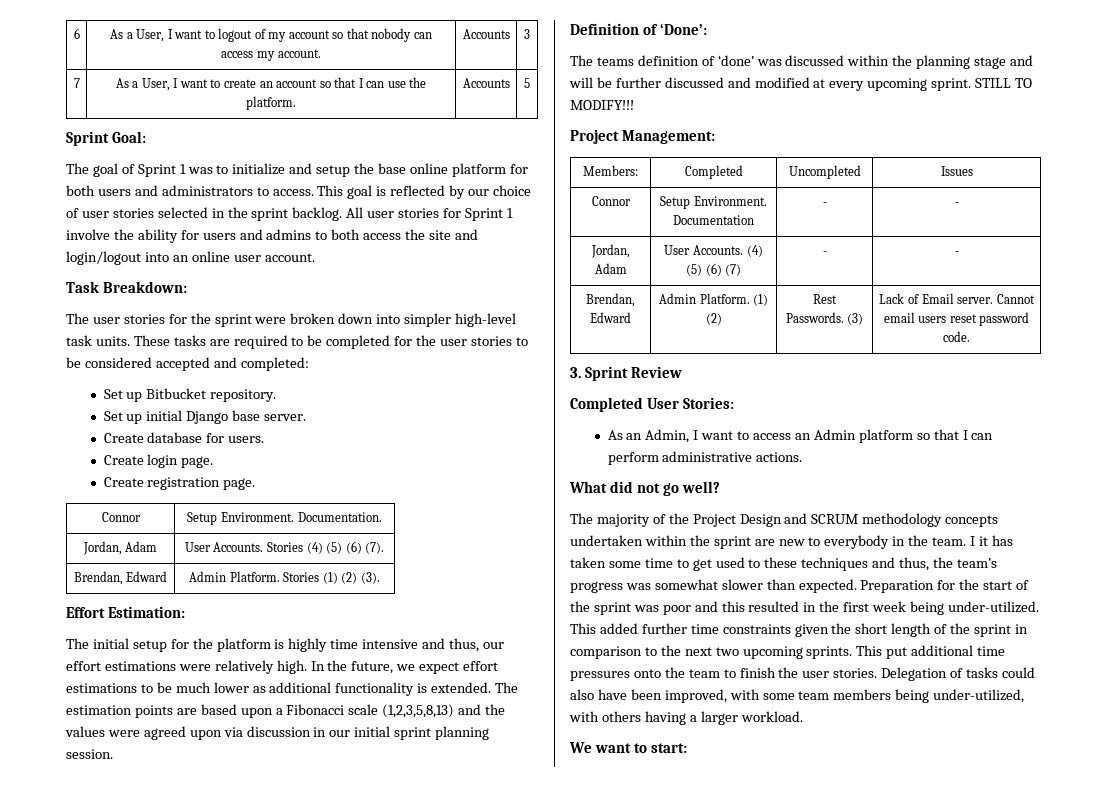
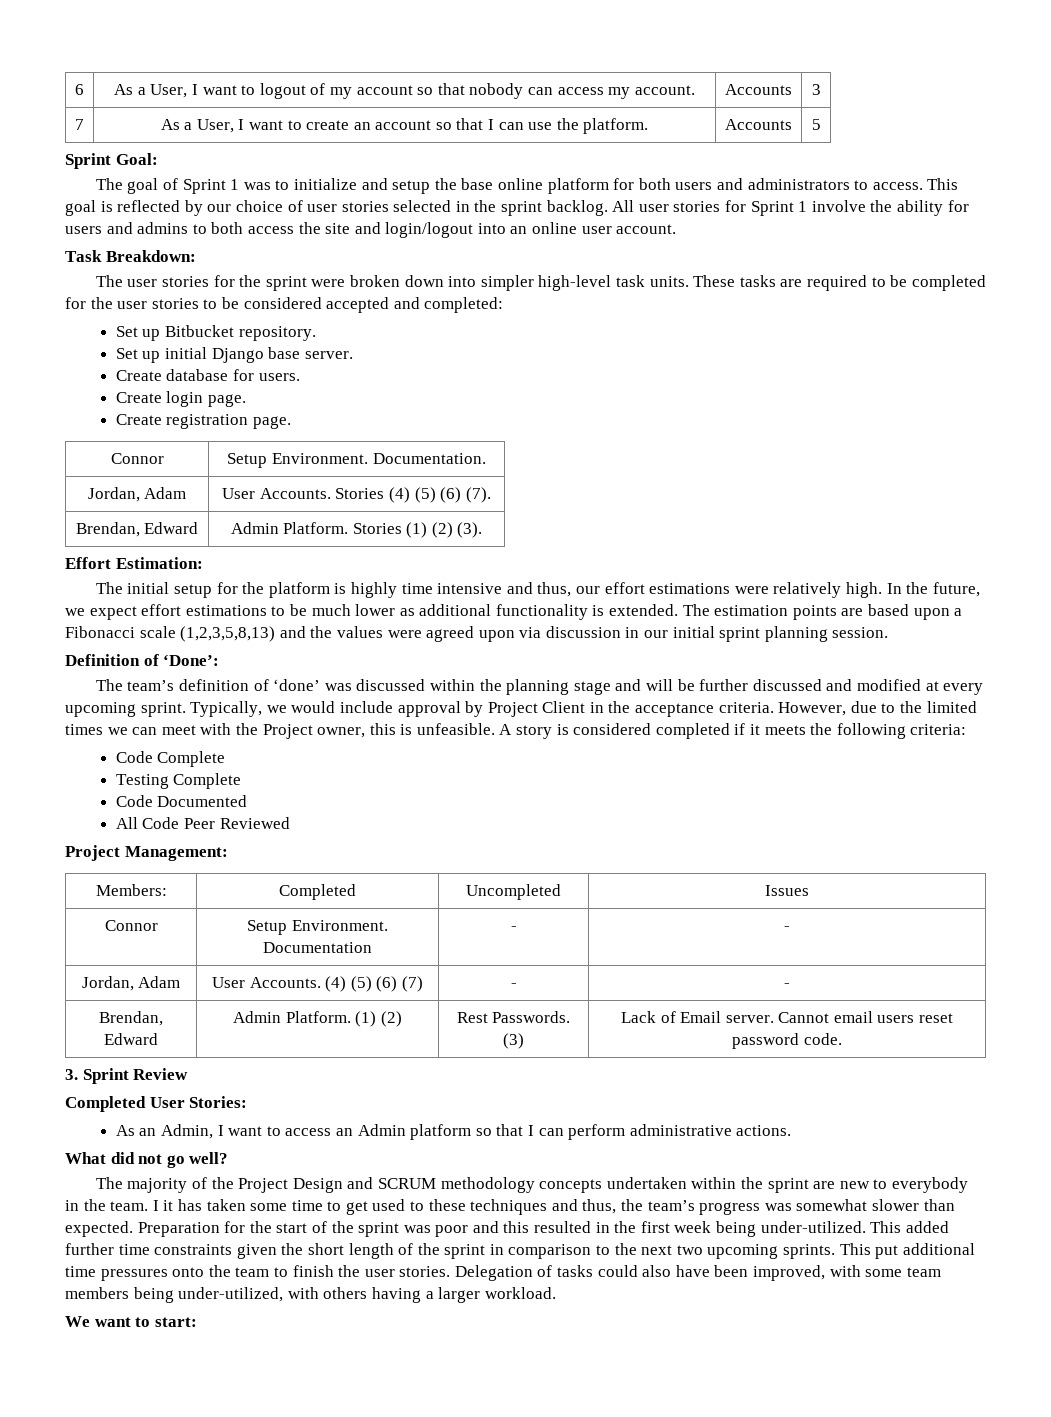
- The teams definition of ‘done’ was discussed within the planning stage and will be further discussed and modified at every upcoming sprint.
+ The team’s definition of ‘done’ was discussed within the planning stage and will be further discussed and modified at every upcoming sprint.
- STILL TO MODIFY!!!
+ Typically, we would include approval by Project Client in the acceptance criteria. However, due to the limited times we can meet with the Project owner, this is unfeasible. A story is considered completed if it meets the following criteria:
+ Code Complete
+ Testing Complete
+ Code Documented
+ All Code Peer Reviewed

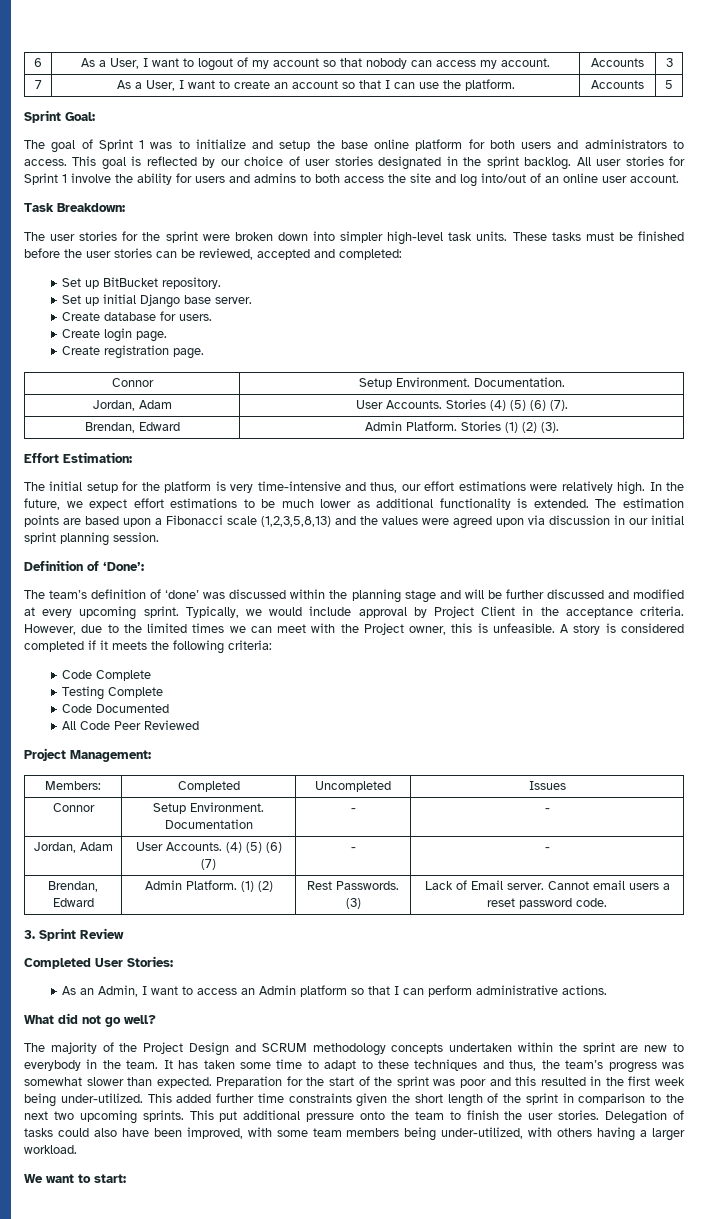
- This goal is reflected by our choice of user stories selected in the sprint backlog.
+ This goal is reflected by our choice of user stories designated in the sprint backlog.
- All user stories for Sprint 1 involve the ability for users and admins to both access the site and login/logout into an online user account.
+ All user stories for Sprint 1 involve the ability for users and admins to both access the site and log into/out of an online user account.
- These tasks are required to be completed for the user stories to be considered accepted and completed:
+ These tasks must be finished before the user stories can be reviewed, accepted and completed:
- Set up Bitbucket repository.
+ Set up BitBucket repository.
- The initial setup for the platform is highly time intensive and thus, our effort estimations were relatively high.
+ The initial setup for the platform is very time-intensive and thus, our effort estimations were relatively high.
- Brendan, Edward | Admin Platform. (1) (2) | Rest Passwords. (3) | Lack of Email server. Cannot email users reset password code.
+ Brendan, Edward | Admin Platform. (1) (2) | Rest Passwords. (3) | Lack of Email server. Cannot email users a reset password code.
- I it has taken some time to get used to these techniques and thus, the team’s progress was somewhat slower than expected.
+ It has taken some time to adapt to these techniques and thus, the team’s progress was somewhat slower than expected.
- This put additional time pressures onto the team to finish the user stories.
+ This put additional pressure onto the team to finish the user stories.

